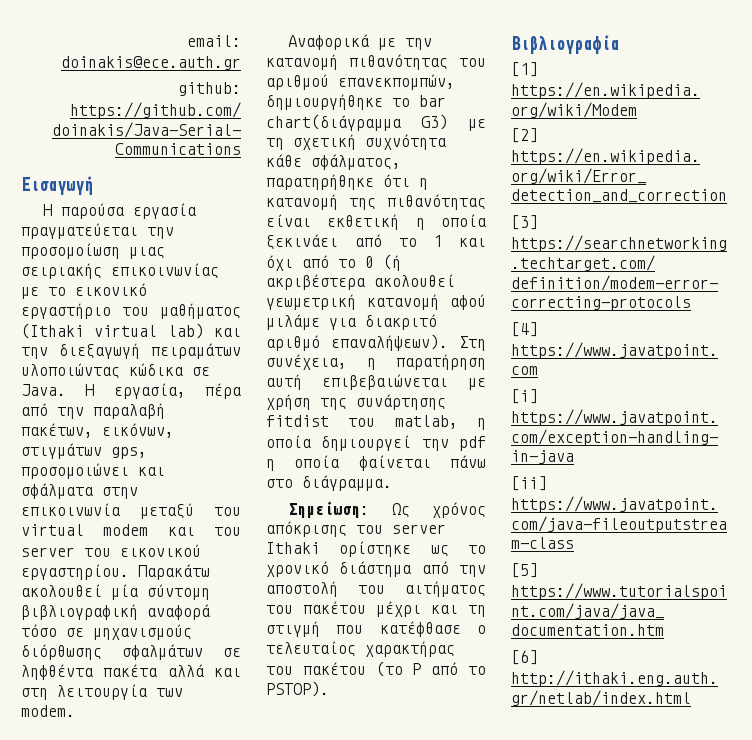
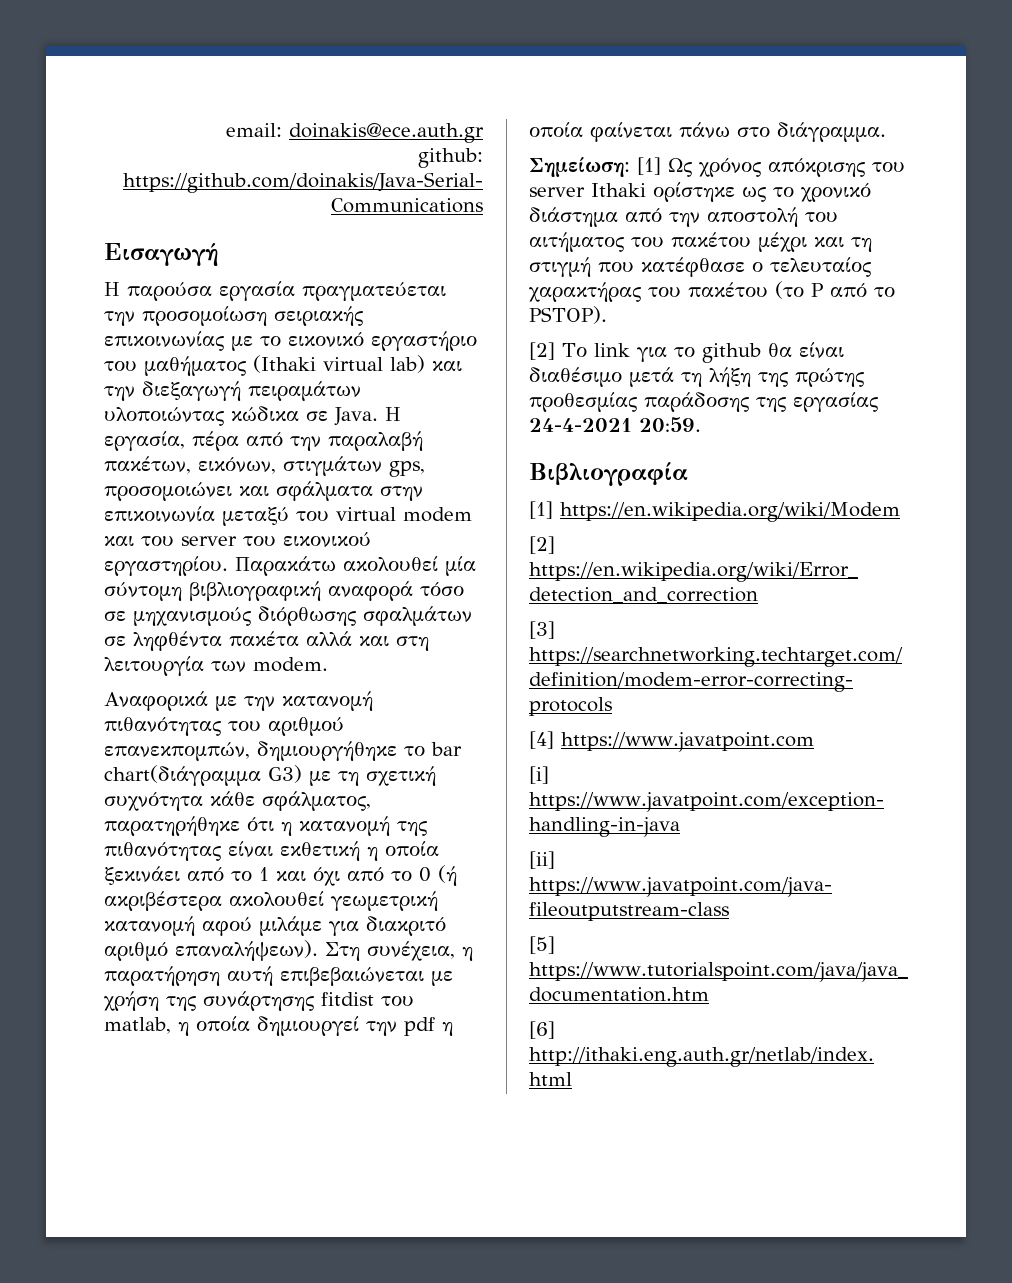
- Η παρούσα εργασία πραγματεύεται την προσομοίωση μιας σειριακής επικοινωνίας με το εικονικό εργαστήριο του μαθήματος (Ithaki virtual lab) και την διεξαγωγή πειραμάτων υλοποιώντας κώδικα σε Java.
+ Η παρούσα εργασία πραγματεύεται την προσομοίωση σειριακής επικοινωνίας με το εικονικό εργαστήριο του μαθήματος (Ithaki virtual lab) και την διεξαγωγή πειραμάτων υλοποιώντας κώδικα σε Java.
- Σημείωση: Ως χρόνος απόκρισης του server Ithaki ορίστηκε ως το χρονικό διάστημα από την αποστολή του αιτήματος του πακέτου μέχρι και τη στιγμή που κατέφθασε ο τελευταίος χαρακτήρας του πακέτου (το P από το PSTOP).
+ Σημείωση: [1] Ως χρόνος απόκρισης του server Ithaki ορίστηκε ως το χρονικό διάστημα από την αποστολή του αιτήματος του πακέτου μέχρι και τη στιγμή που κατέφθασε ο τελευταίος χαρακτήρας του πακέτου (το P από το PSTOP).
+ [2] Το link για το github θα είναι διαθέσιμο μετά τη λήξη της πρώτης προθεσμίας παράδοσης της εργασίας 24-4-2021 20:59.

